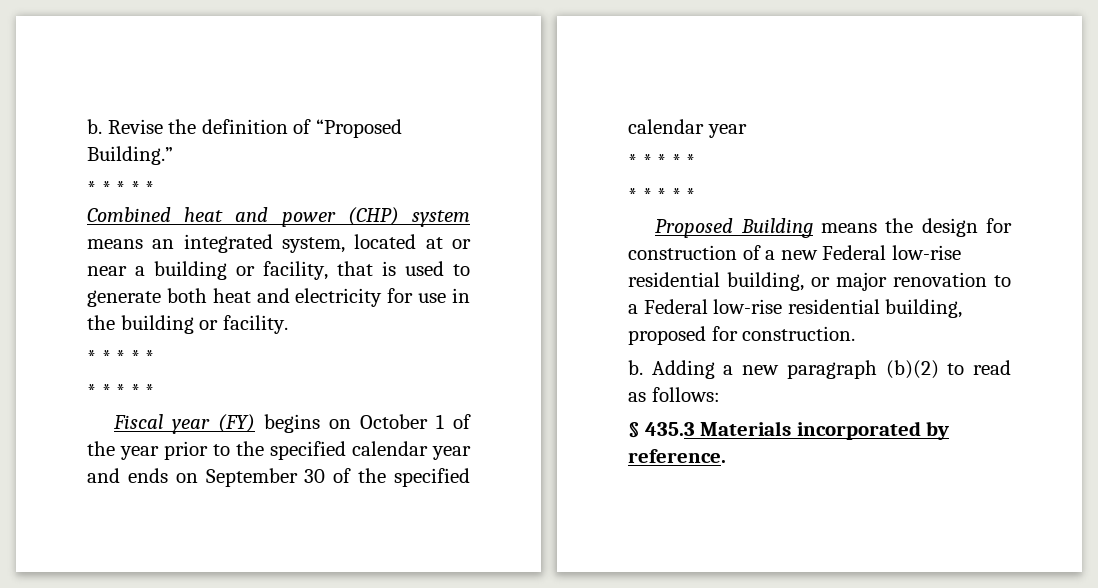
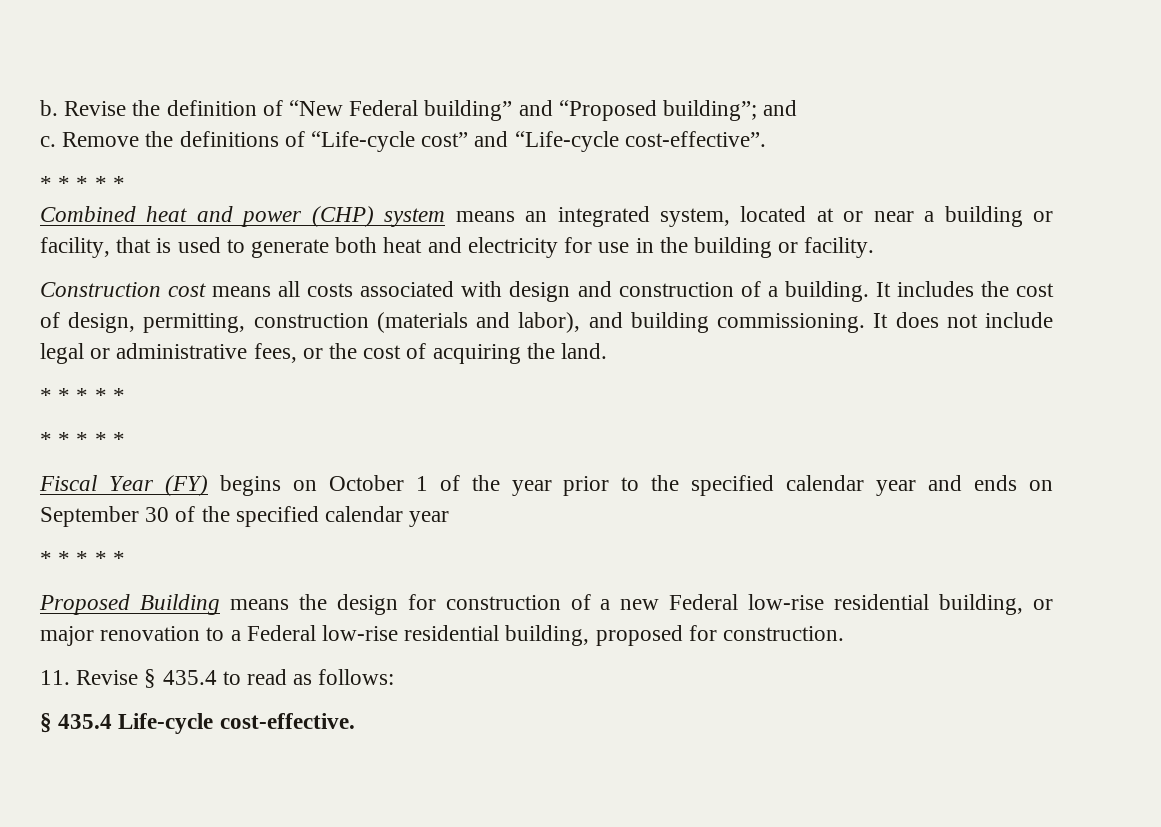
- Revise the definition of “Proposed Building.”
+ Revise the definition of “New Federal building” and “Proposed building”; and
+ c. Remove the definitions of “Life-cycle cost” and “Life-cycle cost-effective”.
+ Construction cost means all costs associated with design and construction of a building. It includes the cost of design, permitting, construction (materials and labor), and building commissioning. It does not include legal or administrative fees, or the cost of acquiring the land.
- Fiscal year (FY) begins on October 1 of the year prior to the specified calendar year and ends on September 30 of the specified calendar year
- * * * * *
+ Fiscal Year (FY) begins on October 1 of the year prior to the specified calendar year and ends on September 30 of the specified calendar year
- b. Adding a new paragraph (b)(2) to read as follows:
+ 11. Revise § 435.4 to read as follows:
- § 435.3 Materials incorporated by reference.
+ § 435.4 Life-cycle cost-effective.

